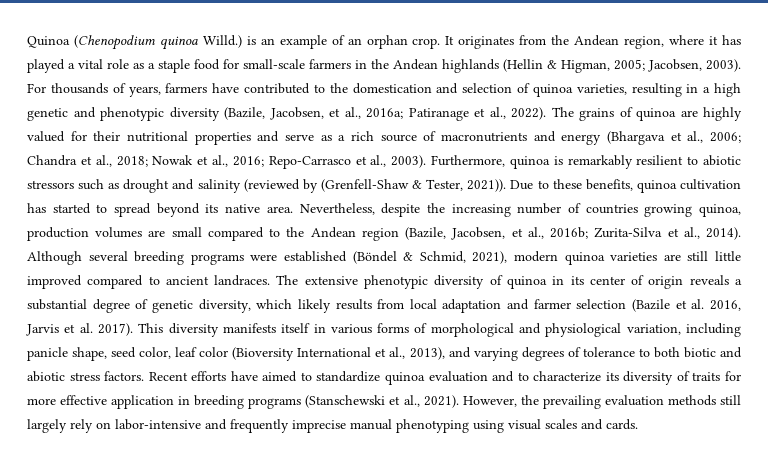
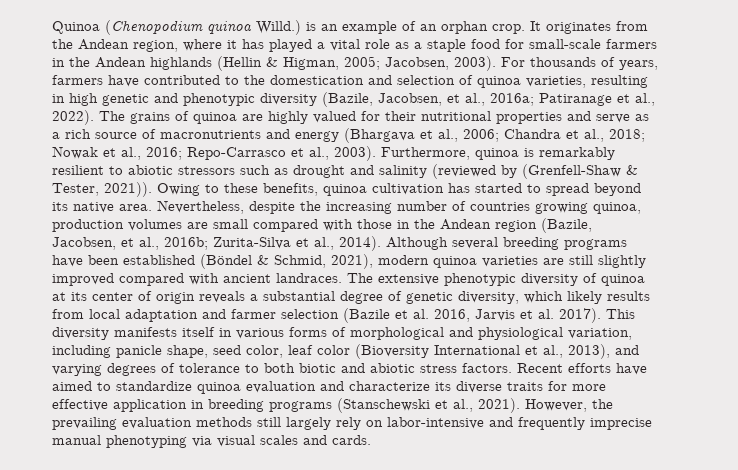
- For thousands of years, farmers have contributed to the domestication and selection of quinoa varieties, resulting in a high genetic and phenotypic diversity (Bazile, Jacobsen, et al., 2016a; Patiranage et al., 2022).
+ For thousands of years, farmers have contributed to the domestication and selection of quinoa varieties, resulting in high genetic and phenotypic diversity (Bazile, Jacobsen, et al., 2016a; Patiranage et al., 2022).
- Due to these benefits, quinoa cultivation has started to spread beyond its native area.
+ Owing to these benefits, quinoa cultivation has started to spread beyond its native area.
- Nevertheless, despite the increasing number of countries growing quinoa, production volumes are small compared to the Andean region (Bazile, Jacobsen, et al., 2016b; Zurita-Silva et al., 2014).
+ Nevertheless, despite the increasing number of countries growing quinoa, production volumes are small compared with those in the Andean region (Bazile, Jacobsen, et al., 2016b; Zurita-Silva et al., 2014).
- Although several breeding programs were established (Böndel & Schmid, 2021), modern quinoa varieties are still little improved compared to ancient landraces.
+ Although several breeding programs have been established (Böndel & Schmid, 2021), modern quinoa varieties are still slightly improved compared with ancient landraces.
- The extensive phenotypic diversity of quinoa in its center of origin reveals a substantial degree of genetic diversity, which likely results from local adaptation and farmer selection (Bazile et al. 2016, Jarvis et al. 2017).
+ The extensive phenotypic diversity of quinoa at its center of origin reveals a substantial degree of genetic diversity, which likely results from local adaptation and farmer selection (Bazile et al. 2016, Jarvis et al. 2017).
- Recent efforts have aimed to standardize quinoa evaluation and to characterize its diversity of traits for more effective application in breeding programs (Stanschewski et al., 2021).
+ Recent efforts have aimed to standardize quinoa evaluation and characterize its diverse traits for more effective application in breeding programs (Stanschewski et al., 2021).
- However, the prevailing evaluation methods still largely rely on labor-intensive and frequently imprecise manual phenotyping using visual scales and cards.
+ However, the prevailing evaluation methods still largely rely on labor-intensive and frequently imprecise manual phenotyping via visual scales and cards.

